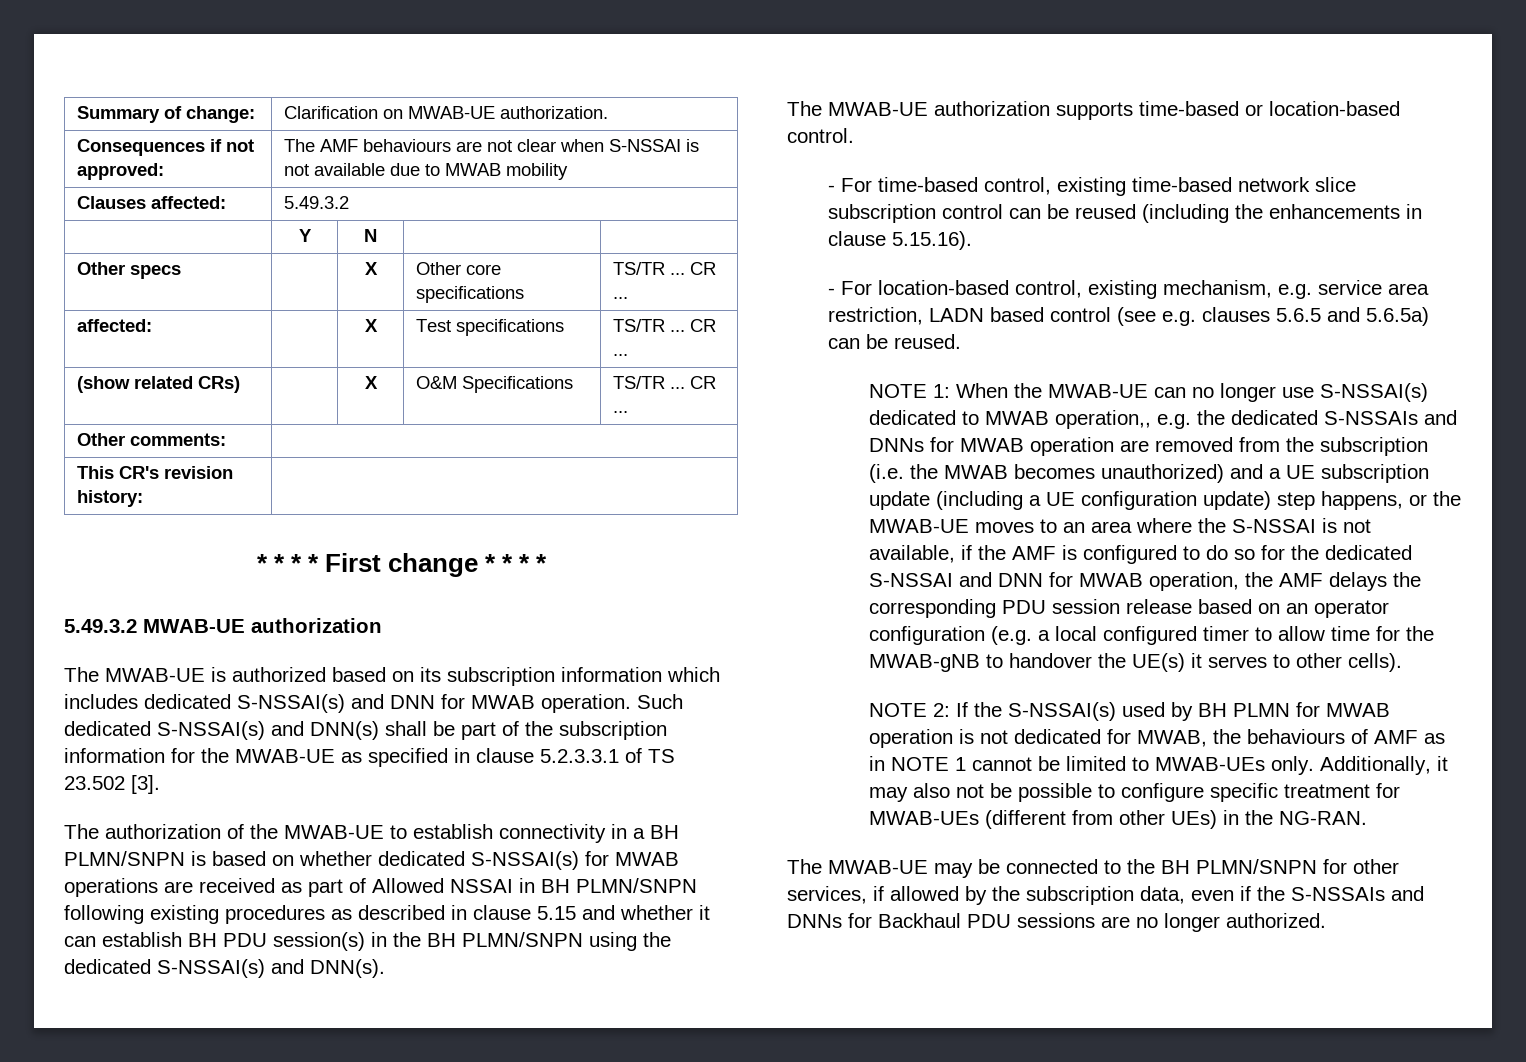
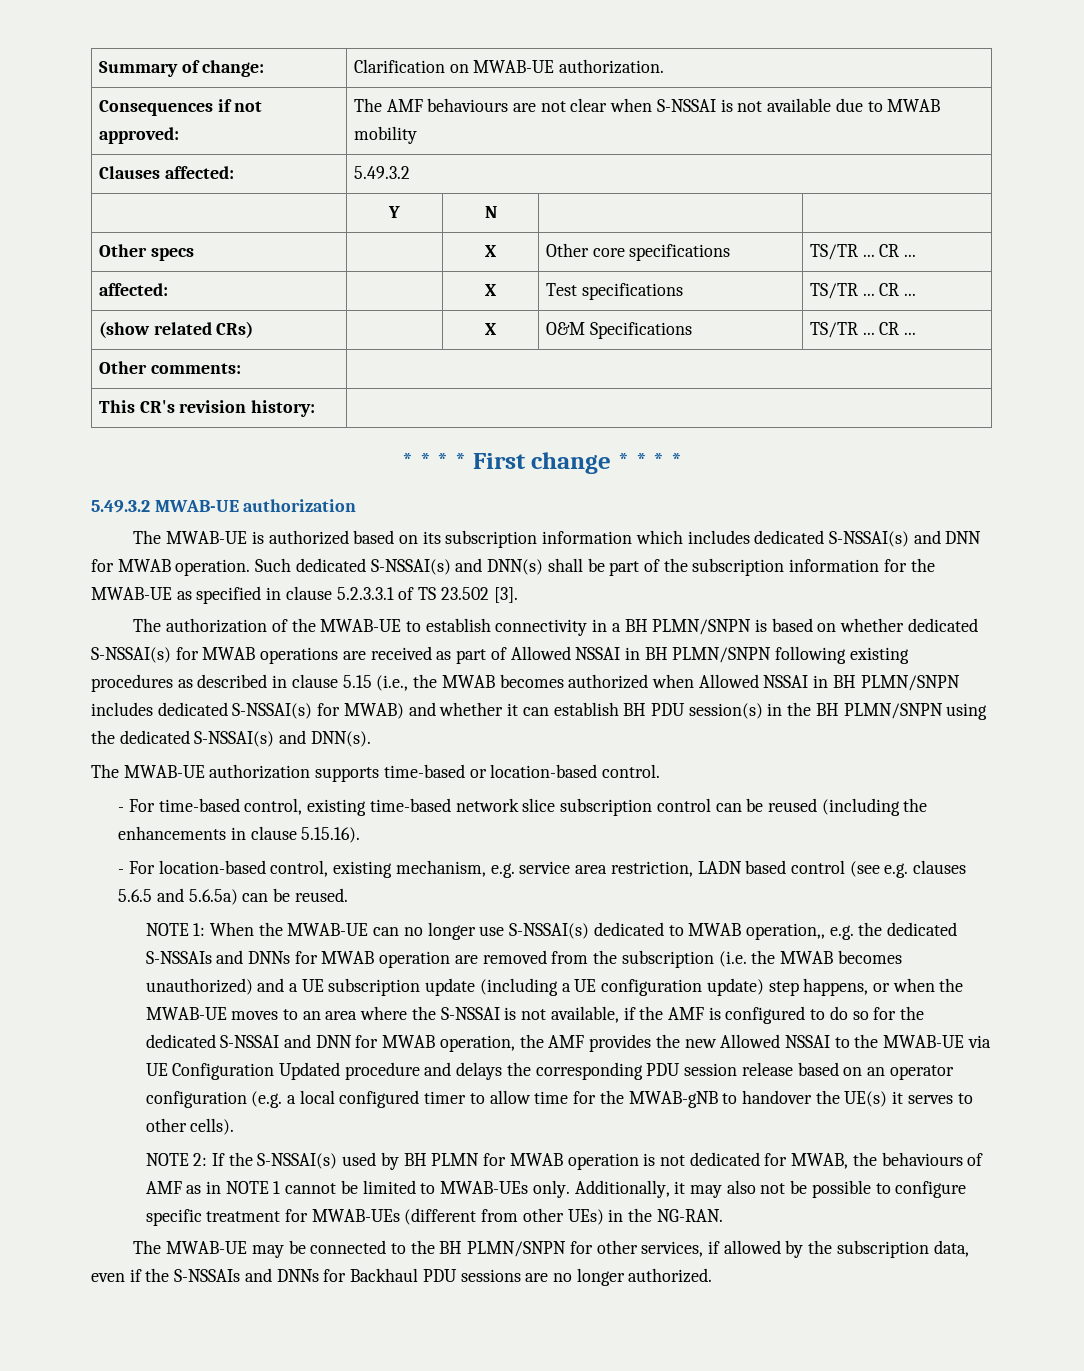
- The authorization of the MWAB-UE to establish connectivity in a BH PLMN/SNPN is based on whether dedicated S-NSSAI(s) for MWAB operations are received as part of Allowed NSSAI in BH PLMN/SNPN following existing procedures as described in clause 5.15 and whether it can establish BH PDU session(s) in the BH PLMN/SNPN using the dedicated S-NSSAI(s) and DNN(s).
+ The authorization of the MWAB-UE to establish connectivity in a BH PLMN/SNPN is based on whether dedicated S-NSSAI(s) for MWAB operations are received as part of Allowed NSSAI in BH PLMN/SNPN following existing procedures as described in clause 5.15 (i.e., the MWAB becomes authorized when Allowed NSSAI in BH PLMN/SNPN includes dedicated S-NSSAI(s) for MWAB) and whether it can establish BH PDU session(s) in the BH PLMN/SNPN using the dedicated S-NSSAI(s) and DNN(s).
- When the MWAB-UE can no longer use S-NSSAI(s) dedicated to MWAB operation,, e.g. the dedicated S-NSSAIs and DNNs for MWAB operation are removed from the subscription (i.e. the MWAB becomes unauthorized) and a UE subscription update (including a UE configuration update) step happens, or the MWAB-UE moves to an area where the S-NSSAI is not available, if the AMF is configured to do so for the dedicated S-NSSAI and DNN for MWAB operation, the AMF delays the corresponding PDU session release based on an operator configuration (e.g. a local configured timer to allow time for the MWAB-gNB to handover the UE(s) it serves to other cells).
+ When the MWAB-UE can no longer use S-NSSAI(s) dedicated to MWAB operation,, e.g. the dedicated S-NSSAIs and DNNs for MWAB operation are removed from the subscription (i.e. the MWAB becomes unauthorized) and a UE subscription update (including a UE configuration update) step happens, or when the MWAB-UE moves to an area where the S-NSSAI is not available, if the AMF is configured to do so for the dedicated S-NSSAI and DNN for MWAB operation, the AMF provides the new Allowed NSSAI to the MWAB-UE via UE Configuration Updated procedure and delays the corresponding PDU session release based on an operator configuration (e.g. a local configured timer to allow time for the MWAB-gNB to handover the UE(s) it serves to other cells).

